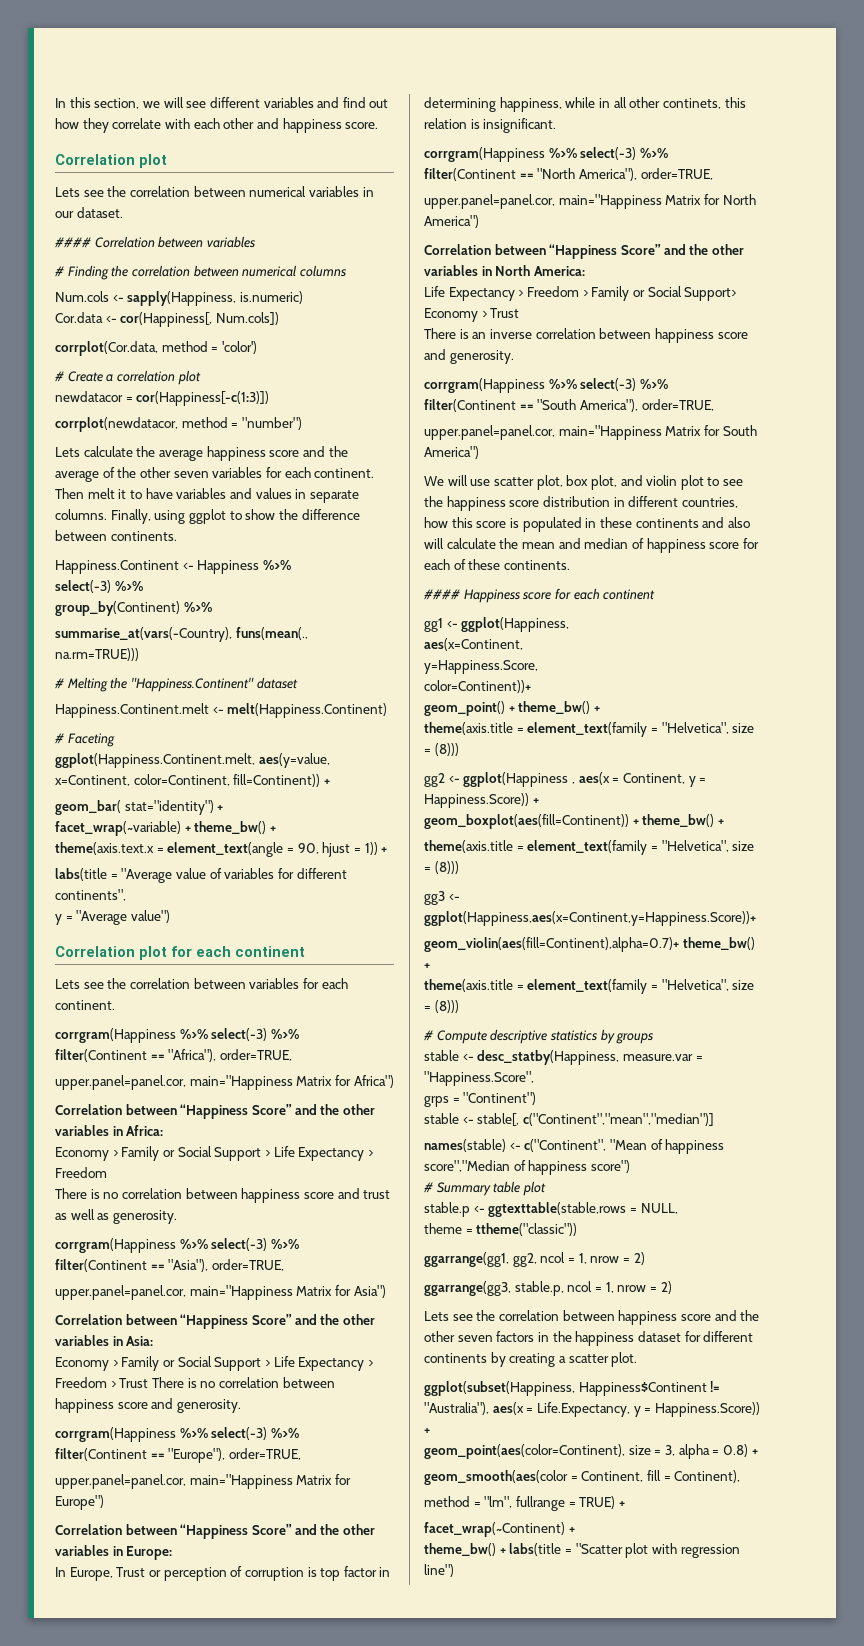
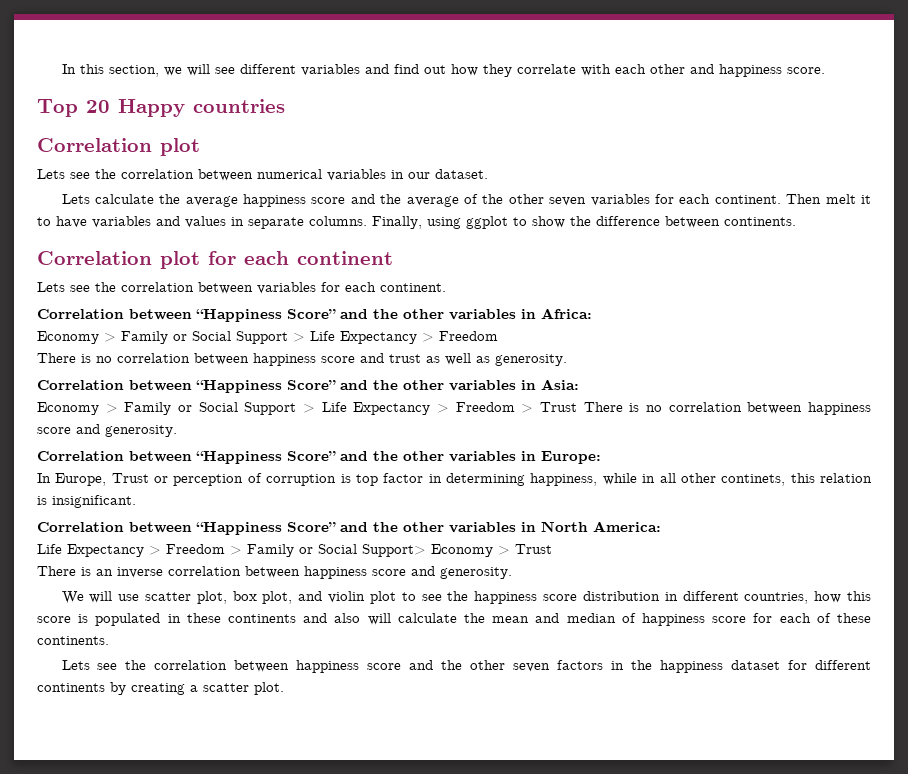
+ Top 20 Happy countries
- #### Correlation between variables
- # Finding the correlation between numerical columns
- Num.cols <- sapply(Happiness, is.numeric)
- Cor.data <- cor(Happiness[, Num.cols])
- corrplot(Cor.data, method = 'color')
- # Create a correlation plot
- newdatacor = cor(Happiness[-c(1:3)])
- corrplot(newdatacor, method = "number")
- Happiness.Continent <- Happiness %>%
- select(-3) %>%
- group_by(Continent) %>%
- summarise_at(vars(-Country), funs(mean(., na.rm=TRUE)))
- # Melting the "Happiness.Continent" dataset
- Happiness.Continent.melt <- melt(Happiness.Continent)
- # Faceting
- ggplot(Happiness.Continent.melt, aes(y=value, x=Continent, color=Continent, fill=Continent)) +
- geom_bar( stat="identity") +
- facet_wrap(~variable) + theme_bw() +
- theme(axis.text.x = element_text(angle = 90, hjust = 1)) +
- labs(title = "Average value of variables for different continents",
- y = "Average value")
- corrgram(Happiness %>% select(-3) %>% filter(Continent == "Africa"), order=TRUE,
- upper.panel=panel.cor, main="Happiness Matrix for Africa")
- corrgram(Happiness %>% select(-3) %>% filter(Continent == "Asia"), order=TRUE,
- upper.panel=panel.cor, main="Happiness Matrix for Asia")
- corrgram(Happiness %>% select(-3) %>% filter(Continent == "Europe"), order=TRUE,
- upper.panel=panel.cor, main="Happiness Matrix for Europe")
- corrgram(Happiness %>% select(-3) %>% filter(Continent == "North America"), order=TRUE,
- upper.panel=panel.cor, main="Happiness Matrix for North America")
- corrgram(Happiness %>% select(-3) %>% filter(Continent == "South America"), order=TRUE,
- upper.panel=panel.cor, main="Happiness Matrix for South America")
- #### Happiness score for each continent
- gg1 <- ggplot(Happiness,
- aes(x=Continent,
- y=Happiness.Score,
- color=Continent))+
- geom_point() + theme_bw() +
- theme(axis.title = element_text(family = "Helvetica", size = (8)))
- gg2 <- ggplot(Happiness , aes(x = Continent, y = Happiness.Score)) +
- geom_boxplot(aes(fill=Continent)) + theme_bw() +
- theme(axis.title = element_text(family = "Helvetica", size = (8)))
- gg3 <- ggplot(Happiness,aes(x=Continent,y=Happiness.Score))+
- geom_violin(aes(fill=Continent),alpha=0.7)+ theme_bw() +
- theme(axis.title = element_text(family = "Helvetica", size = (8)))
- # Compute descriptive statistics by groups
- stable <- desc_statby(Happiness, measure.var = "Happiness.Score",
- grps = "Continent")
- stable <- stable[, c("Continent","mean","median")]
- names(stable) <- c("Continent", "Mean of happiness score","Median of happiness score")
- # Summary table plot
- stable.p <- ggtexttable(stable,rows = NULL,
- theme = ttheme("classic"))
- ggarrange(gg1, gg2, ncol = 1, nrow = 2)
- ggarrange(gg3, stable.p, ncol = 1, nrow = 2)
- ggplot(subset(Happiness, Happiness$Continent != "Australia"), aes(x = Life.Expectancy, y = Happiness.Score)) +
- geom_point(aes(color=Continent), size = 3, alpha = 0.8) +
- geom_smooth(aes(color = Continent, fill = Continent),
- method = "lm", fullrange = TRUE) +
- facet_wrap(~Continent) +
- theme_bw() + labs(title = "Scatter plot with regression line")

